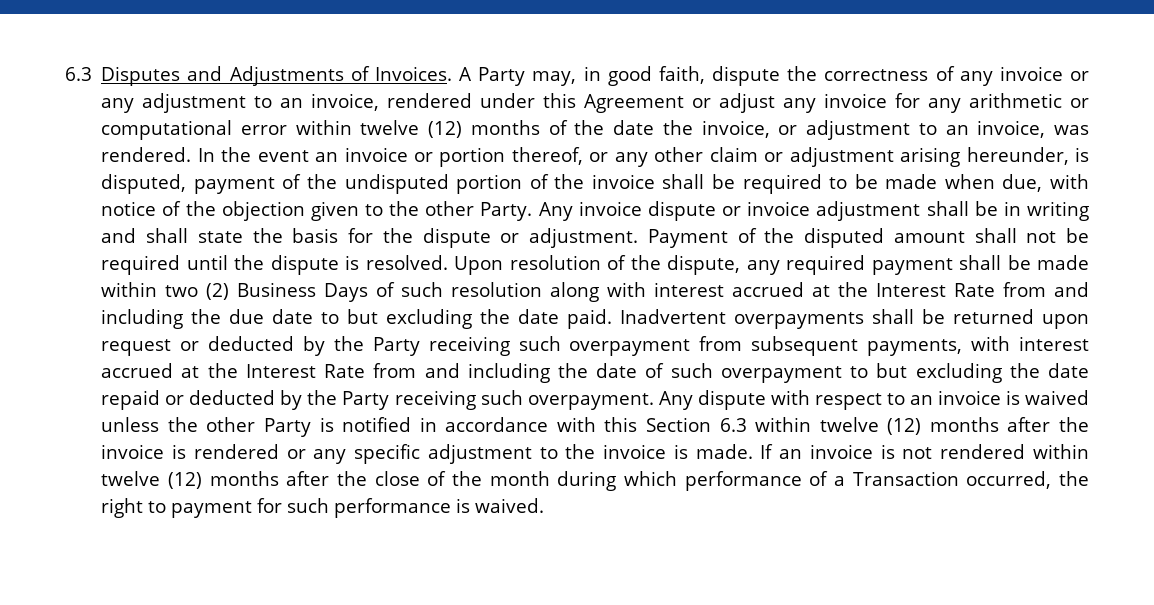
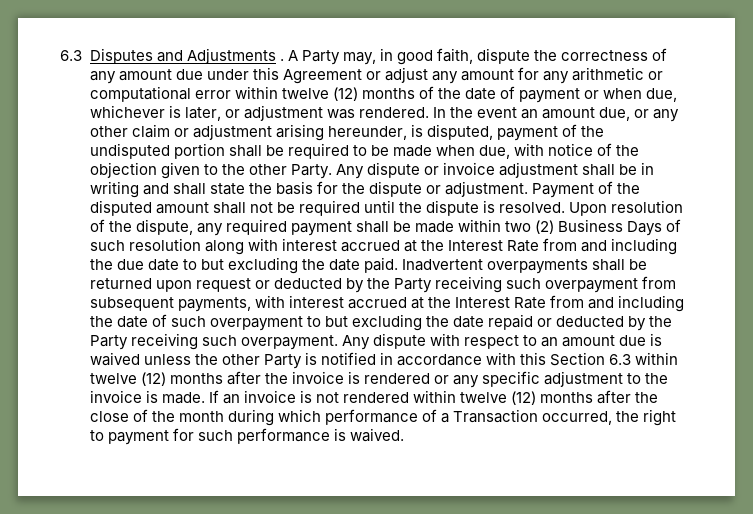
- 6.3 Disputes and Adjustments of Invoices.
+ 6.3 Disputes and Adjustments .
- A Party may, in good faith, dispute the correctness of any invoice or any adjustment to an invoice, rendered under this Agreement or adjust any invoice for any arithmetic or computational error within twelve (12) months of the date the invoice, or adjustment to an invoice, was rendered.
+ A Party may, in good faith, dispute the correctness of any amount due under this Agreement or adjust any amount for any arithmetic or computational error within twelve (12) months of the date of payment or when due, whichever is later, or adjustment was rendered.
- In the event an invoice or portion thereof, or any other claim or adjustment arising hereunder, is disputed, payment of the undisputed portion of the invoice shall be required to be made when due, with notice of the objection given to the other Party.
+ In the event an amount due, or any other claim or adjustment arising hereunder, is disputed, payment of the undisputed portion shall be required to be made when due, with notice of the objection given to the other Party.
- Any invoice dispute or invoice adjustment shall be in writing and shall state the basis for the dispute or adjustment.
+ Any dispute or invoice adjustment shall be in writing and shall state the basis for the dispute or adjustment.
- Any dispute with respect to an invoice is waived unless the other Party is notified in accordance with this Section 6.3 within twelve (12) months after the invoice is rendered or any specific adjustment to the invoice is made.
+ Any dispute with respect to an amount due is waived unless the other Party is notified in accordance with this Section 6.3 within twelve (12) months after the invoice is rendered or any specific adjustment to the invoice is made.

